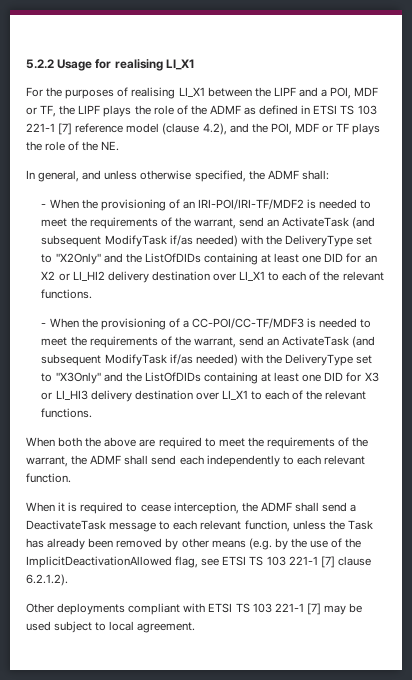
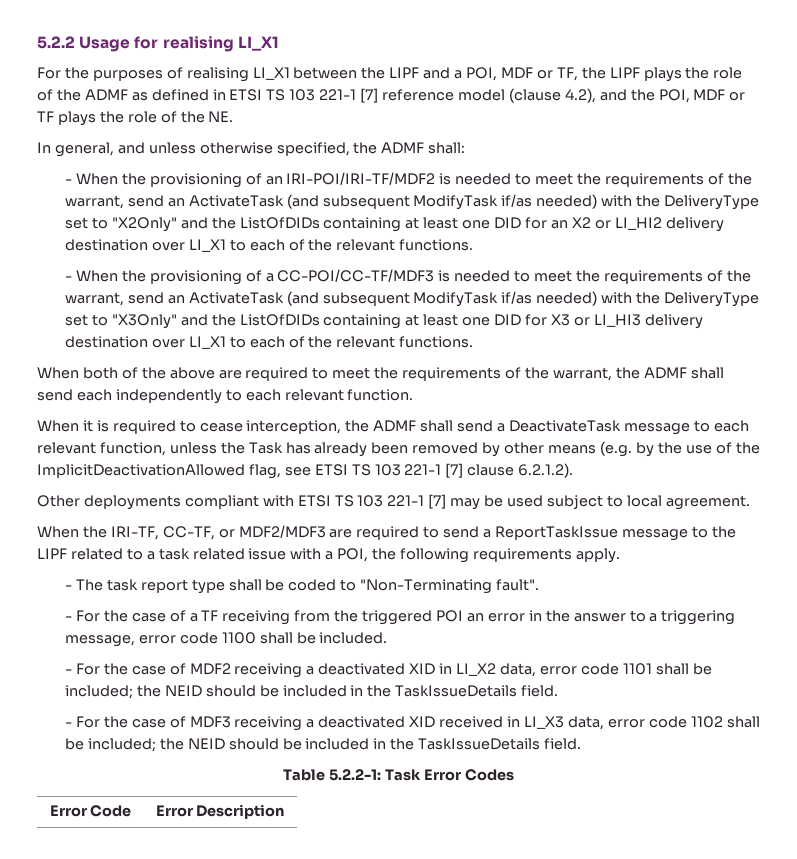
- When both the above are required to meet the requirements of the warrant, the ADMF shall send each independently to each relevant function.
+ When both of the above are required to meet the requirements of the warrant, the ADMF shall send each independently to each relevant function.
+ When the IRI-TF, CC-TF, or MDF2/MDF3 are required to send a ReportTaskIssue message to the LIPF related to a task related issue with a POI, the following requirements apply.
+ - The task report type shall be coded to "Non-Terminating fault".
+ - For the case of a TF receiving from the triggered POI an error in the answer to a triggering message, error code 1100 shall be included.
+ - For the case of MDF2 receiving a deactivated XID in LI_X2 data, error code 1101 shall be included; the NEID should be included in the TaskIssueDetails field.
+ - For the case of MDF3 receiving a deactivated XID received in LI_X3 data, error code 1102 shall be included; the NEID should be included in the TaskIssueDetails field.
+ Table 5.2.2-1: Task Error Codes
+ Error Code | Error Description

